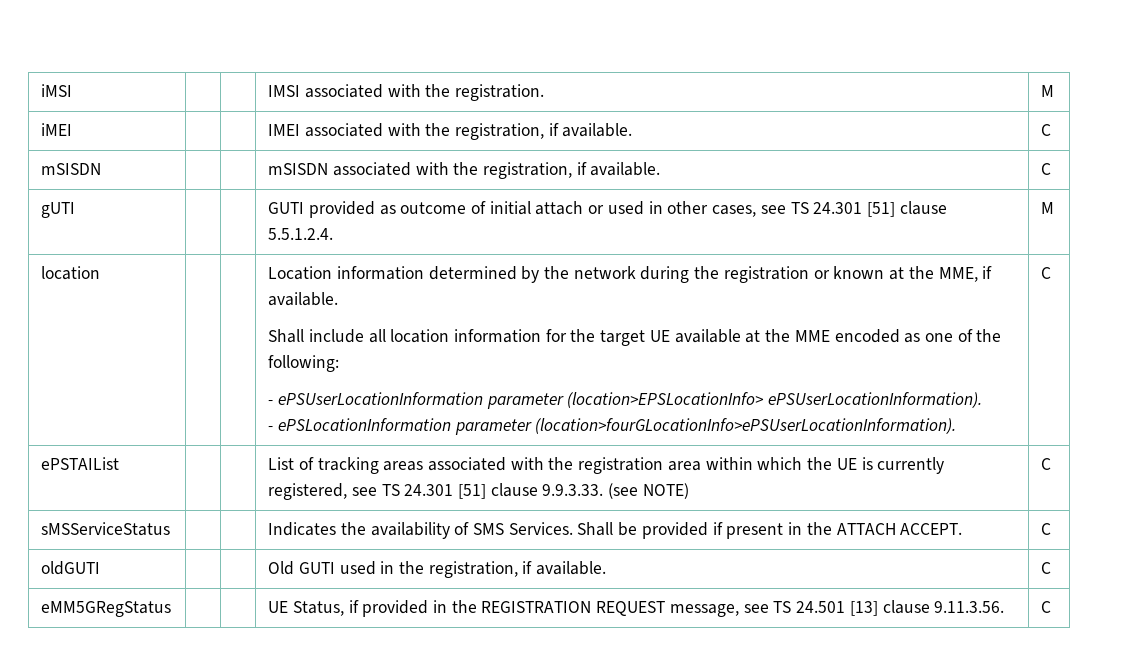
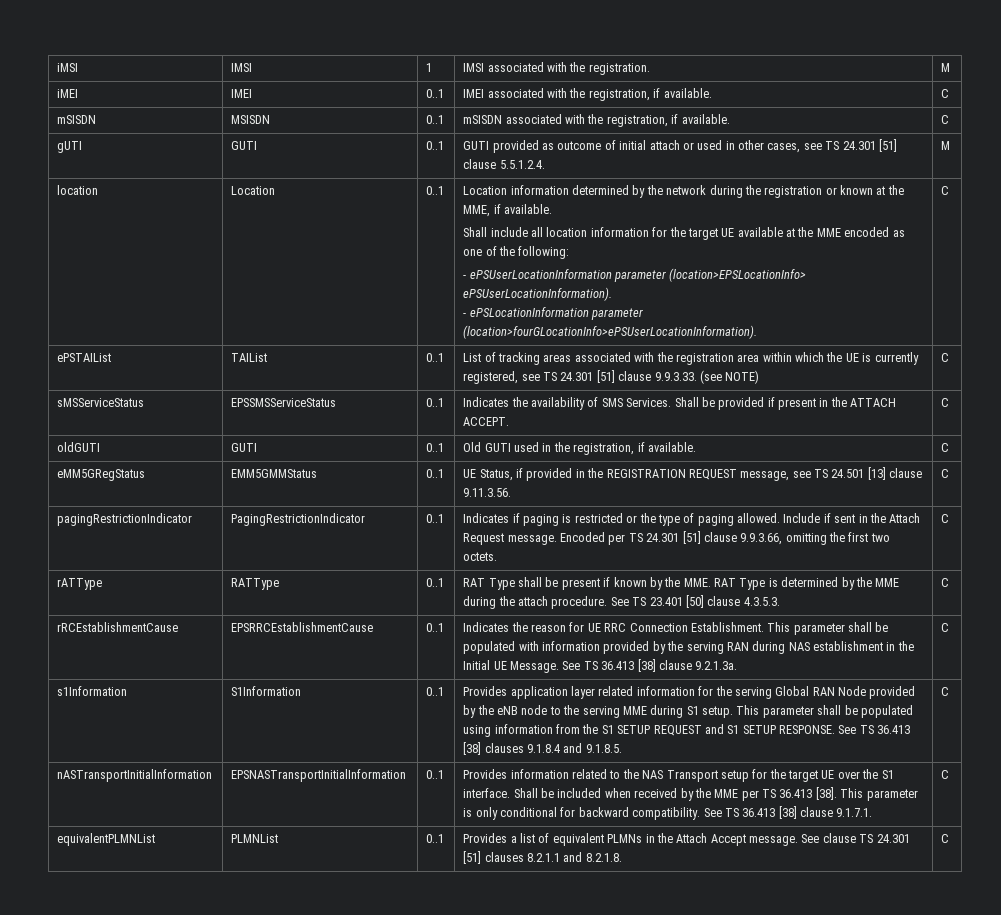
- iMSI | | | IMSI associated with the registration. | M
+ iMSI | IMSI | 1 | IMSI associated with the registration. | M
- iMEI | | | IMEI associated with the registration, if available. | C
+ iMEI | IMEI | 0..1 | IMEI associated with the registration, if available. | C
- mSISDN | | | mSISDN associated with the registration, if available. | C
+ mSISDN | MSISDN | 0..1 | mSISDN associated with the registration, if available. | C
- gUTI | | | GUTI provided as outcome of initial attach or used in other cases, see TS 24.301 [51] clause 5.5.1.2.4. | M
+ gUTI | GUTI | 0..1 | GUTI provided as outcome of initial attach or used in other cases, see TS 24.301 [51] clause 5.5.1.2.4. | M
+ Location | 0..1
- ePSTAIList | | | List of tracking areas associated with the registration area within which the UE is currently registered, see TS 24.301 [51] clause 9.9.3.33. (see NOTE) | C
+ ePSTAIList | TAIList | 0..1 | List of tracking areas associated with the registration area within which the UE is currently registered, see TS 24.301 [51] clause 9.9.3.33. (see NOTE) | C
- sMSServiceStatus | | | Indicates the availability of SMS Services. Shall be provided if present in the ATTACH ACCEPT. | C
+ sMSServiceStatus | EPSSMSServiceStatus | 0..1 | Indicates the availability of SMS Services. Shall be provided if present in the ATTACH ACCEPT. | C
- oldGUTI | | | Old GUTI used in the registration, if available. | C
+ oldGUTI | GUTI | 0..1 | Old GUTI used in the registration, if available. | C
- eMM5GRegStatus | | | UE Status, if provided in the REGISTRATION REQUEST message, see TS 24.501 [13] clause 9.11.3.56. | C
+ eMM5GRegStatus | EMM5GMMStatus | 0..1 | UE Status, if provided in the REGISTRATION REQUEST message, see TS 24.501 [13] clause 9.11.3.56. | C
+ pagingRestrictionIndicator | PagingRestrictionIndicator | 0..1 | Indicates if paging is restricted or the type of paging allowed. Include if sent in the Attach Request message. Encoded per TS 24.301 [51] clause 9.9.3.66, omitting the first two octets. | C
+ rATType | RATType | 0..1 | RAT Type shall be present if known by the MME. RAT Type is determined by the MME during the attach procedure. See TS 23.401 [50] clause 4.3.5.3. | C
+ rRCEstablishmentCause | EPSRRCEstablishmentCause | 0..1 | Indicates the reason for UE RRC Connection Establishment. This parameter shall be populated with information provided by the serving RAN during NAS establishment in the Initial UE Message. See TS 36.413 [38] clause 9.2.1.3a. | C
+ s1Information | S1Information | 0..1 | Provides application layer related information for the serving Global RAN Node provided by the eNB node to the serving MME during S1 setup. This parameter shall be populated using information from the S1 SETUP REQUEST and S1 SETUP RESPONSE. See TS 36.413 [38] clauses 9.1.8.4 and 9.1.8.5. | C
+ nASTransportInitialInformation | EPSNASTransportInitialInformation | 0..1 | Provides information related to the NAS Transport setup for the target UE over the S1 interface. Shall be included when received by the MME per TS 36.413 [38]. This parameter is only conditional for backward compatibility. See TS 36.413 [38] clause 9.1.7.1. | C
+ equivalentPLMNList | PLMNList | 0..1 | Provides a list of equivalent PLMNs in the Attach Accept message. See clause TS 24.301 [51] clauses 8.2.1.1 and 8.2.1.8. | C

